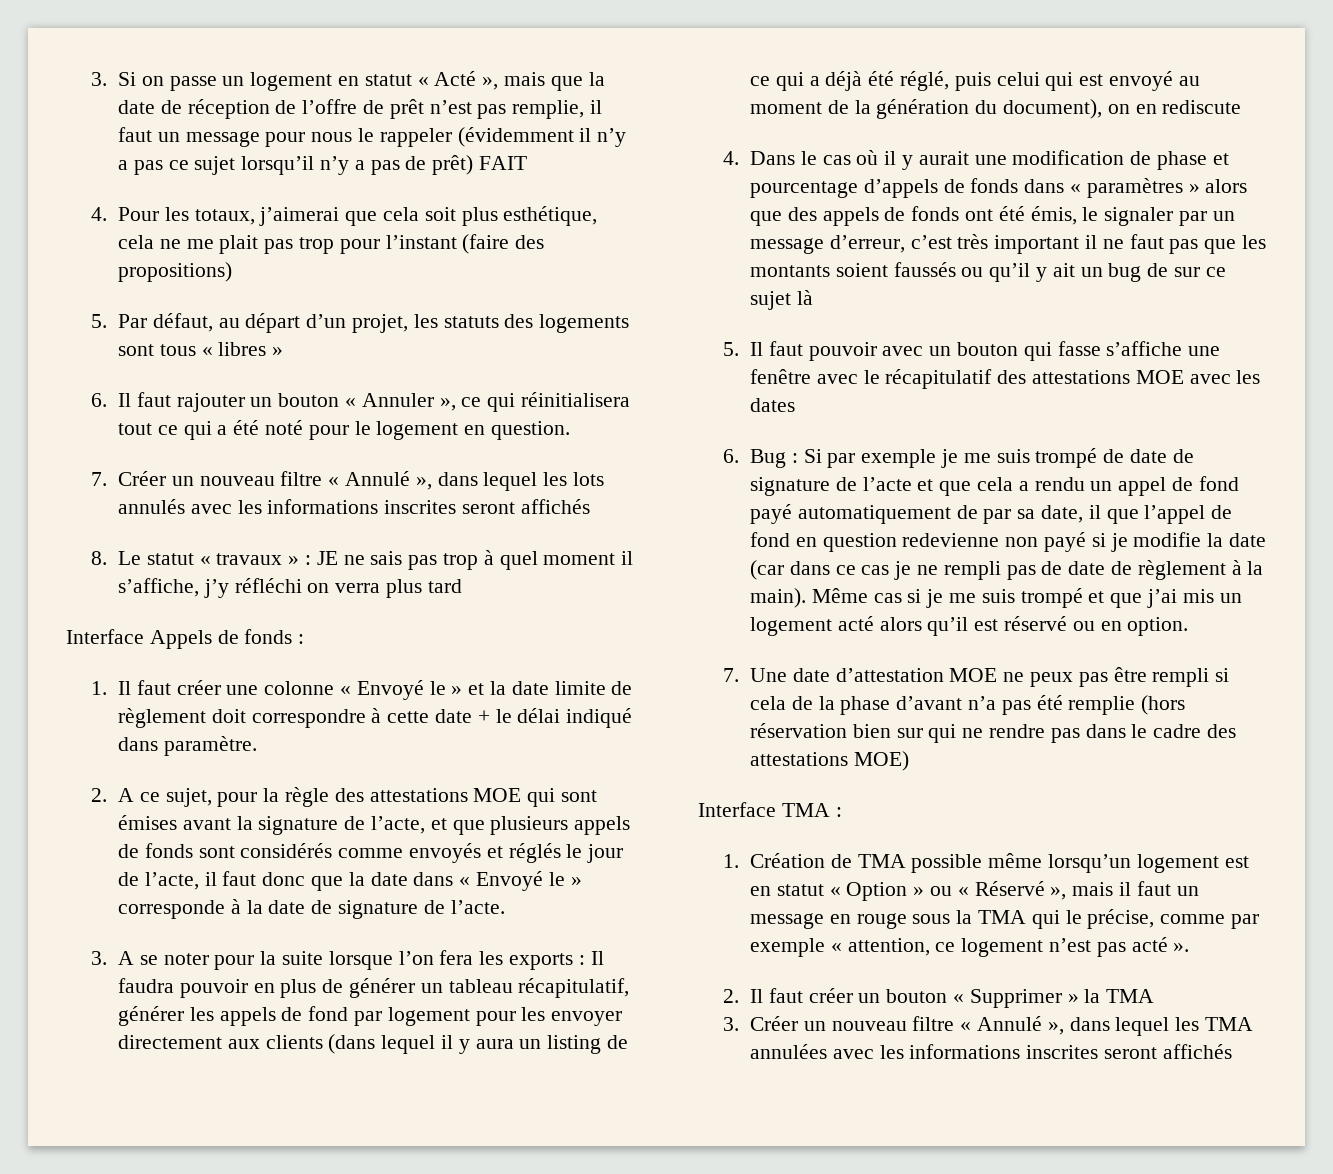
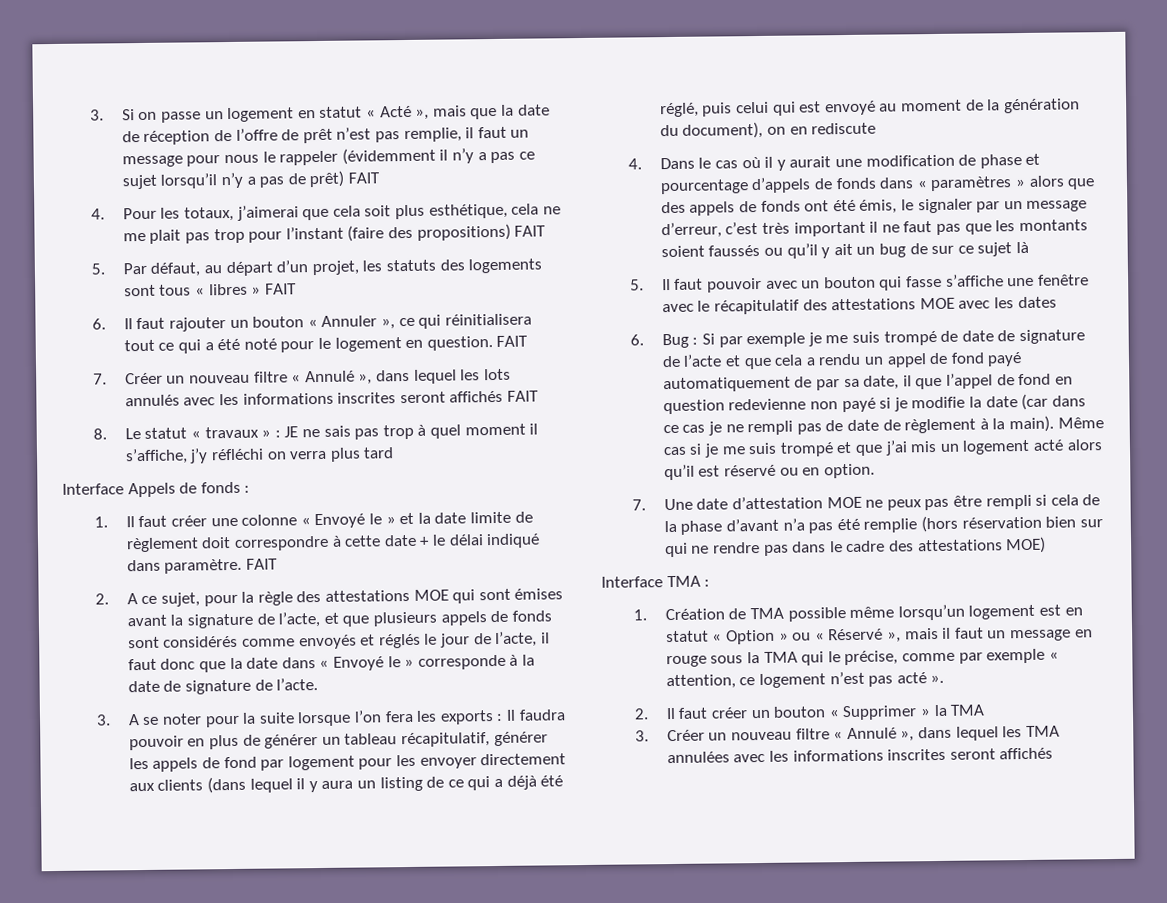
- 4. Pour les totaux, j’aimerai que cela soit plus esthétique, cela ne me plait pas trop pour l’instant (faire des propositions)
+ 4. Pour les totaux, j’aimerai que cela soit plus esthétique, cela ne me plait pas trop pour l’instant (faire des propositions) FAIT
- 5. Par défaut, au départ d’un projet, les statuts des logements sont tous « libres »
+ 5. Par défaut, au départ d’un projet, les statuts des logements sont tous « libres » FAIT
- 6. Il faut rajouter un bouton « Annuler », ce qui réinitialisera tout ce qui a été noté pour le logement en question.
+ 6. Il faut rajouter un bouton « Annuler », ce qui réinitialisera tout ce qui a été noté pour le logement en question. FAIT
- 7. Créer un nouveau filtre « Annulé », dans lequel les lots annulés avec les informations inscrites seront affichés
+ 7. Créer un nouveau filtre « Annulé », dans lequel les lots annulés avec les informations inscrites seront affichés FAIT
- 1. Il faut créer une colonne « Envoyé le » et la date limite de règlement doit correspondre à cette date + le délai indiqué dans paramètre.
+ 1. Il faut créer une colonne « Envoyé le » et la date limite de règlement doit correspondre à cette date + le délai indiqué dans paramètre. FAIT

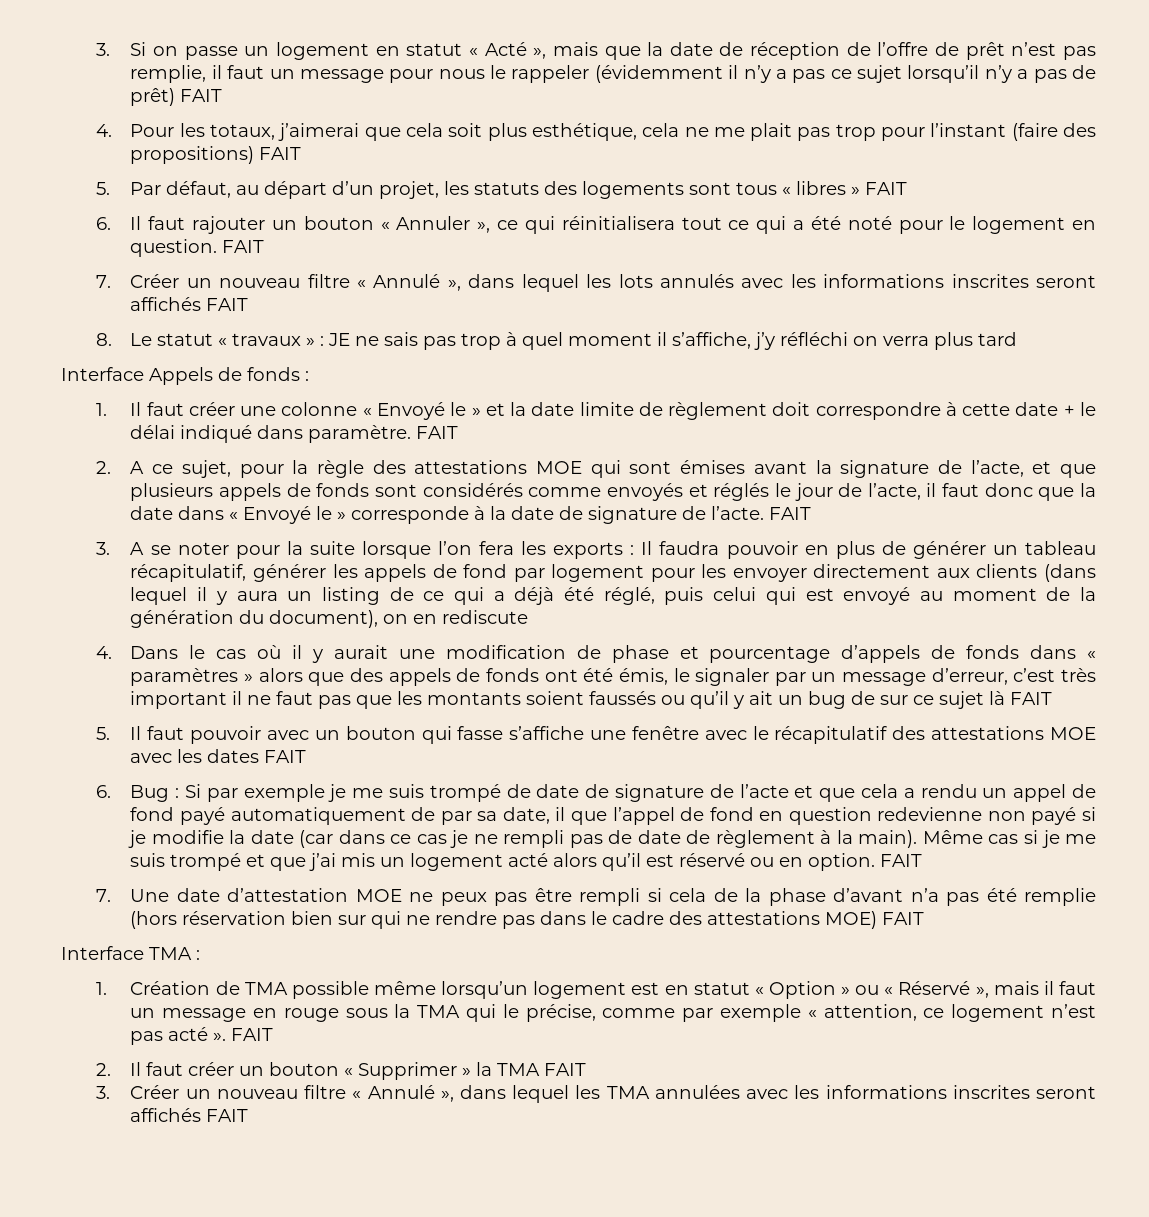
- 2. A ce sujet, pour la règle des attestations MOE qui sont émises avant la signature de l’acte, et que plusieurs appels de fonds sont considérés comme envoyés et réglés le jour de l’acte, il faut donc que la date dans « Envoyé le » corresponde à la date de signature de l’acte.
+ 2. A ce sujet, pour la règle des attestations MOE qui sont émises avant la signature de l’acte, et que plusieurs appels de fonds sont considérés comme envoyés et réglés le jour de l’acte, il faut donc que la date dans « Envoyé le » corresponde à la date de signature de l’acte. FAIT
- 4. Dans le cas où il y aurait une modification de phase et pourcentage d’appels de fonds dans « paramètres » alors que des appels de fonds ont été émis, le signaler par un message d’erreur, c’est très important il ne faut pas que les montants soient faussés ou qu’il y ait un bug de sur ce sujet là
+ 4. Dans le cas où il y aurait une modification de phase et pourcentage d’appels de fonds dans « paramètres » alors que des appels de fonds ont été émis, le signaler par un message d’erreur, c’est très important il ne faut pas que les montants soient faussés ou qu’il y ait un bug de sur ce sujet là FAIT
- 5. Il faut pouvoir avec un bouton qui fasse s’affiche une fenêtre avec le récapitulatif des attestations MOE avec les dates
+ 5. Il faut pouvoir avec un bouton qui fasse s’affiche une fenêtre avec le récapitulatif des attestations MOE avec les dates FAIT
- Même cas si je me suis trompé et que j’ai mis un logement acté alors qu’il est réservé ou en option.
+ Même cas si je me suis trompé et que j’ai mis un logement acté alors qu’il est réservé ou en option. FAIT
- 7. Une date d’attestation MOE ne peux pas être rempli si cela de la phase d’avant n’a pas été remplie (hors réservation bien sur qui ne rendre pas dans le cadre des attestations MOE)
+ 7. Une date d’attestation MOE ne peux pas être rempli si cela de la phase d’avant n’a pas été remplie (hors réservation bien sur qui ne rendre pas dans le cadre des attestations MOE) FAIT
- 1. Création de TMA possible même lorsqu’un logement est en statut « Option » ou « Réservé », mais il faut un message en rouge sous la TMA qui le précise, comme par exemple « attention, ce logement n’est pas acté ».
+ 1. Création de TMA possible même lorsqu’un logement est en statut « Option » ou « Réservé », mais il faut un message en rouge sous la TMA qui le précise, comme par exemple « attention, ce logement n’est pas acté ». FAIT
- 2. Il faut créer un bouton « Supprimer » la TMA
+ 2. Il faut créer un bouton « Supprimer » la TMA FAIT
- 3. Créer un nouveau filtre « Annulé », dans lequel les TMA annulées avec les informations inscrites seront affichés
+ 3. Créer un nouveau filtre « Annulé », dans lequel les TMA annulées avec les informations inscrites seront affichés FAIT

